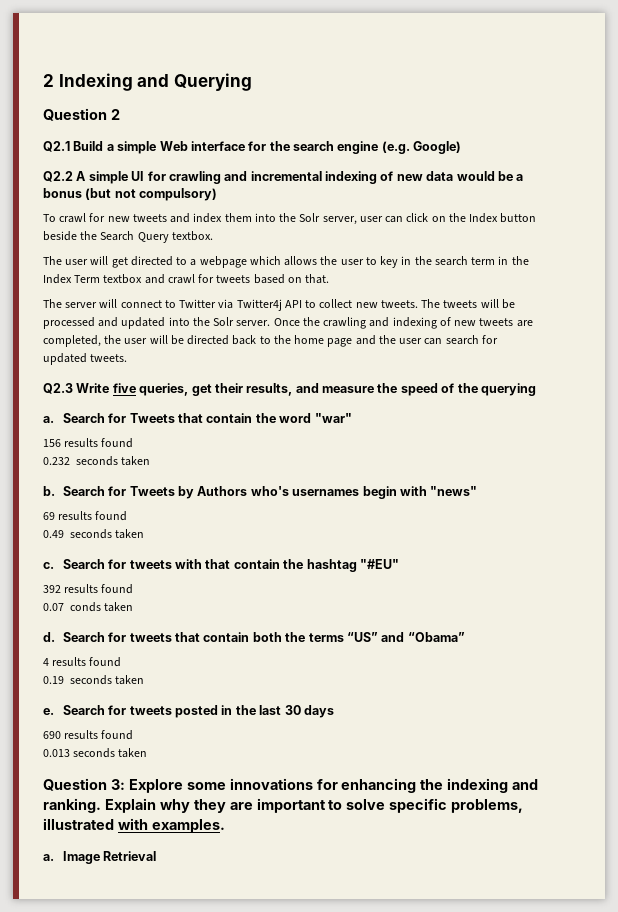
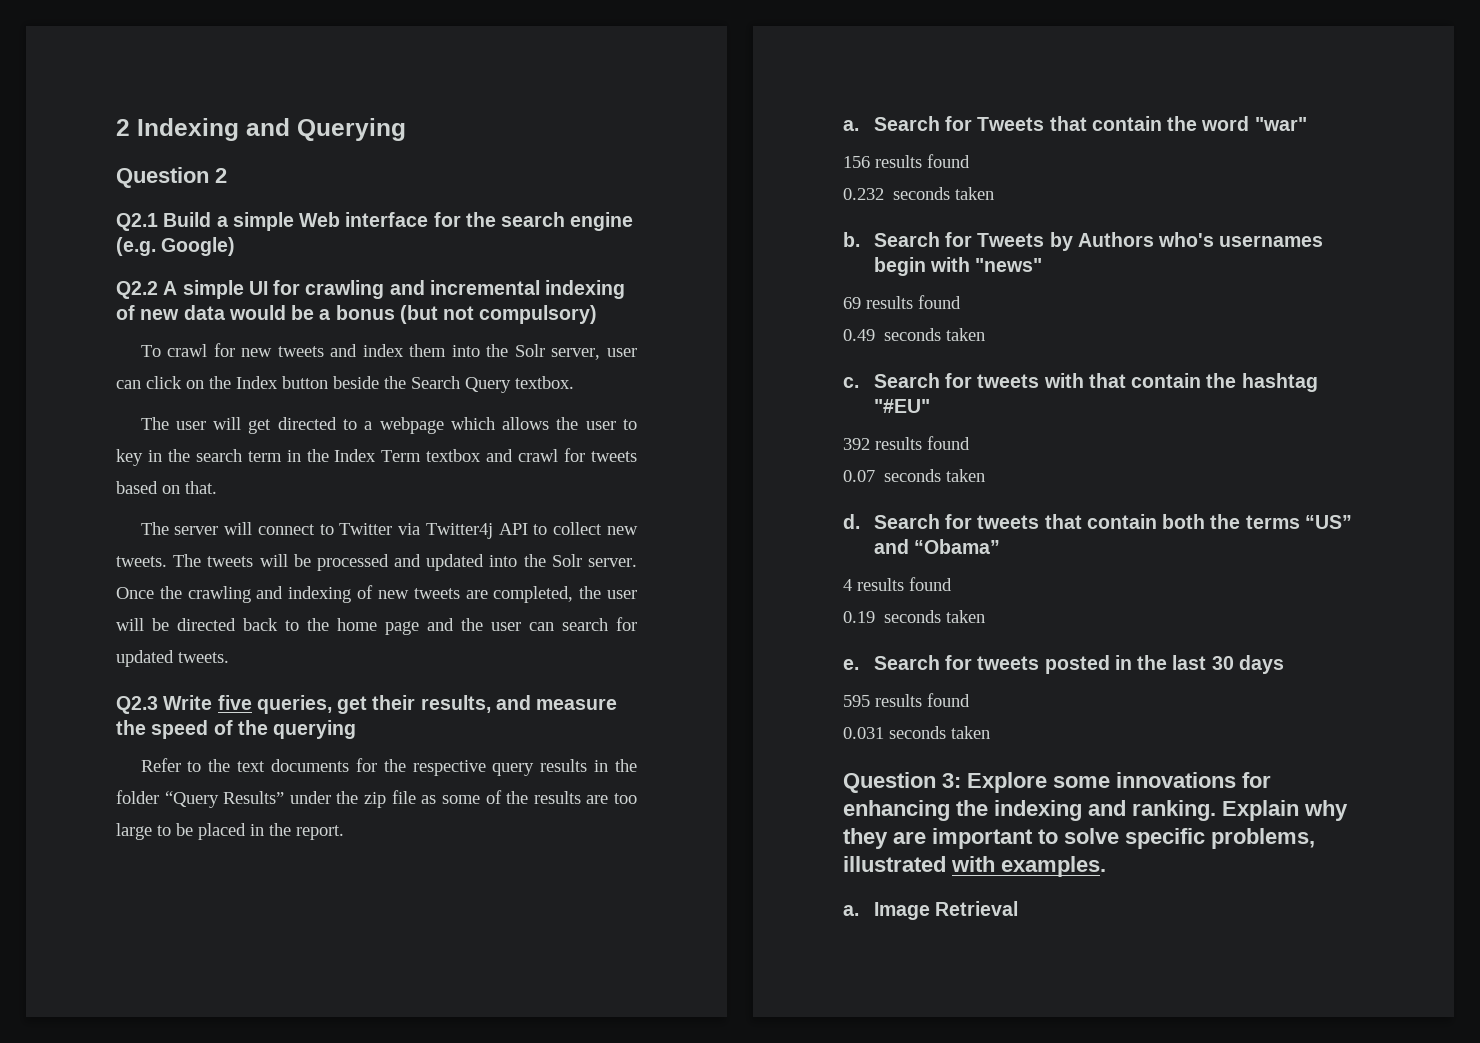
+ Refer to the text documents for the respective query results in the folder “Query Results” under the zip file as some of the results are too large to be placed in the report.
- 0.07 conds taken
+ 0.07 seconds taken
- 690 results found
- 0.013 seconds taken
+ 595 results found
+ 0.031 seconds taken

